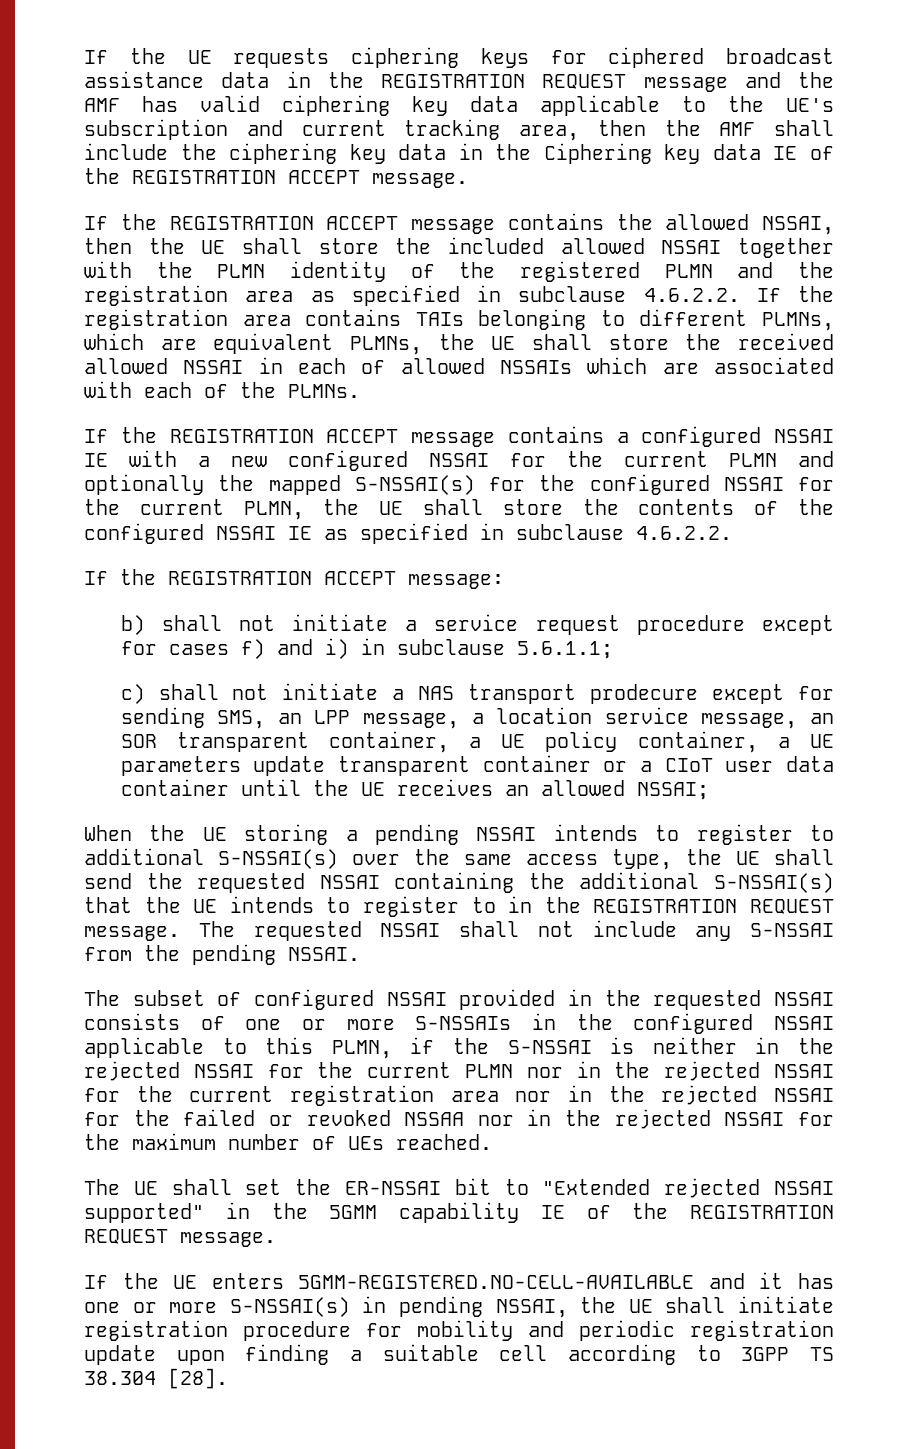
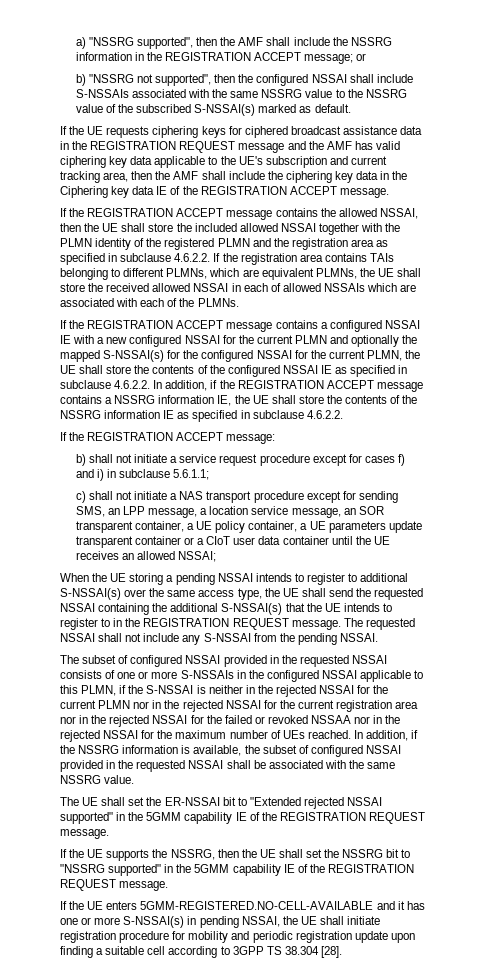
+ a) "NSSRG supported", then the AMF shall include the NSSRG information in the REGISTRATION ACCEPT message; or
+ b) "NSSRG not supported", then the configured NSSAI shall include S-NSSAIs associated with the same NSSRG value to the NSSRG value of the subscribed S-NSSAI(s) marked as default.
- If the REGISTRATION ACCEPT message contains a configured NSSAI IE with a new configured NSSAI for the current PLMN and optionally the mapped S-NSSAI(s) for the configured NSSAI for the current PLMN, the UE shall store the contents of the configured NSSAI IE as specified in subclause 4.6.2.2.
+ If the REGISTRATION ACCEPT message contains a configured NSSAI IE with a new configured NSSAI for the current PLMN and optionally the mapped S-NSSAI(s) for the configured NSSAI for the current PLMN, the UE shall store the contents of the configured NSSAI IE as specified in subclause 4.6.2.2. In addition, if the REGISTRATION ACCEPT message contains a NSSRG information IE, the UE shall store the contents of the NSSRG information IE as specified in subclause 4.6.2.2.
- c) shall not initiate a NAS transport prodecure except for sending SMS, an LPP message, a location service message, an SOR transparent container, a UE policy container, a UE parameters update transparent container or a CIoT user data container until the UE receives an allowed NSSAI;
+ c) shall not initiate a NAS transport procedure except for sending SMS, an LPP message, a location service message, an SOR transparent container, a UE policy container, a UE parameters update transparent container or a CIoT user data container until the UE receives an allowed NSSAI;
+ In addition, if the NSSRG information is available, the subset of configured NSSAI provided in the requested NSSAI shall be associated with the same NSSRG value.
+ If the UE supports the NSSRG, then the UE shall set the NSSRG bit to "NSSRG supported" in the 5GMM capability IE of the REGISTRATION REQUEST message.

